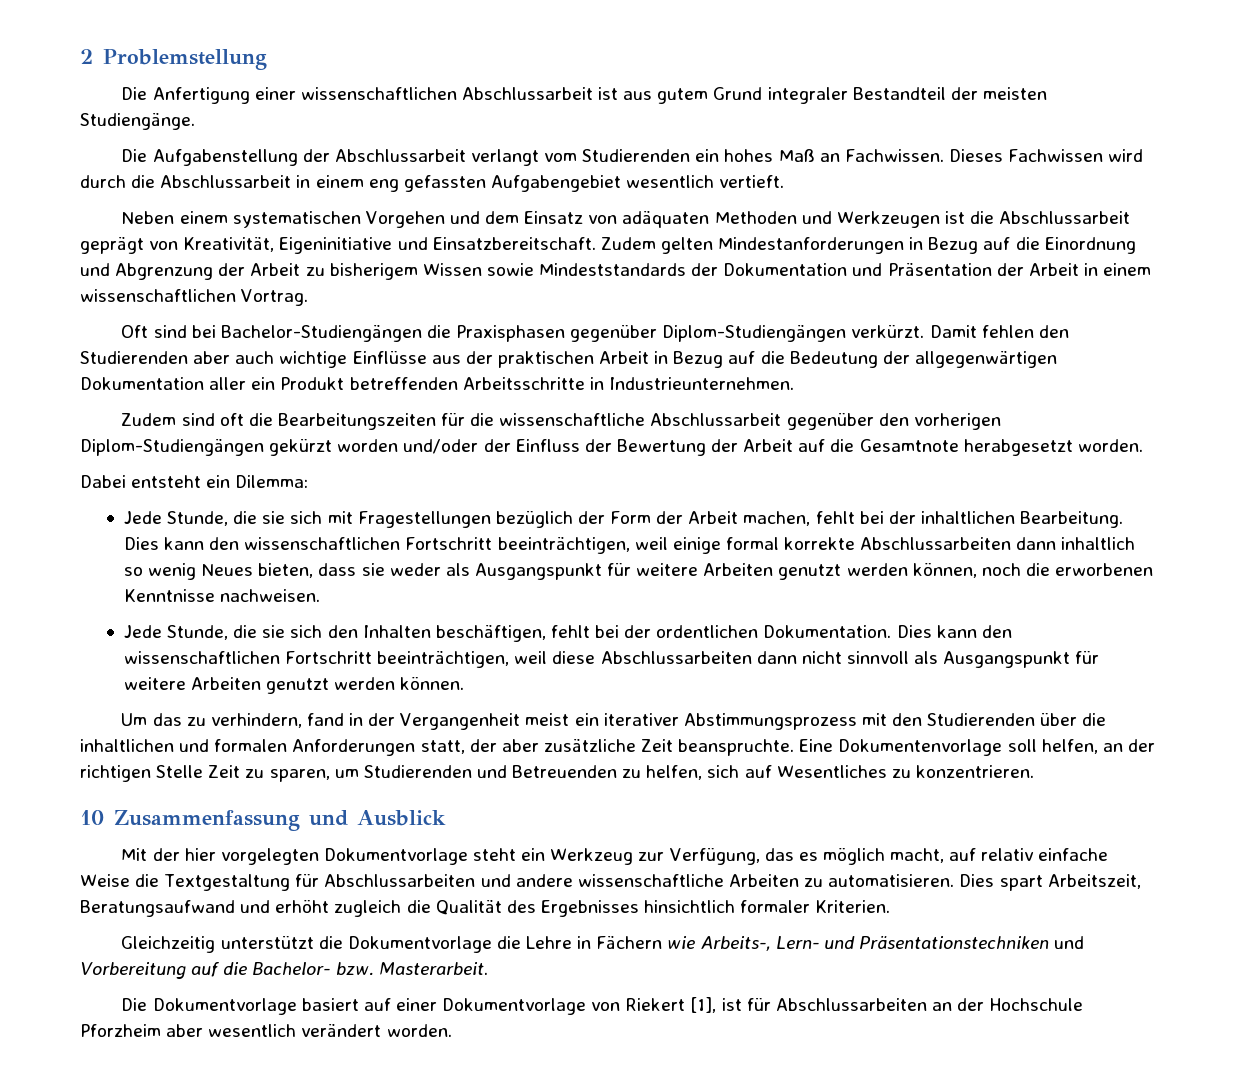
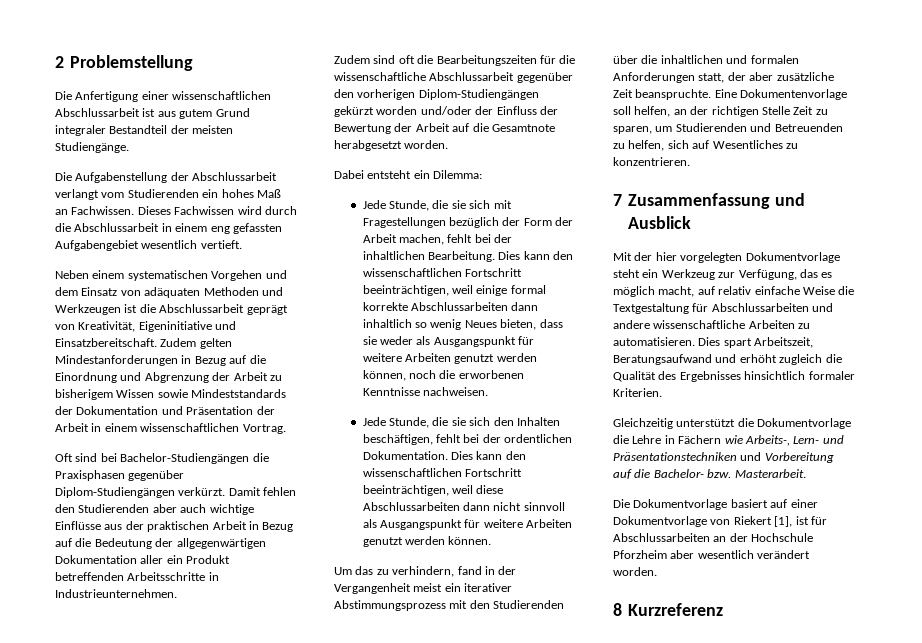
- 10 Zusammenfassung und Ausblick
+ 7 Zusammenfassung und Ausblick
+ 8 Kurzreferenz

